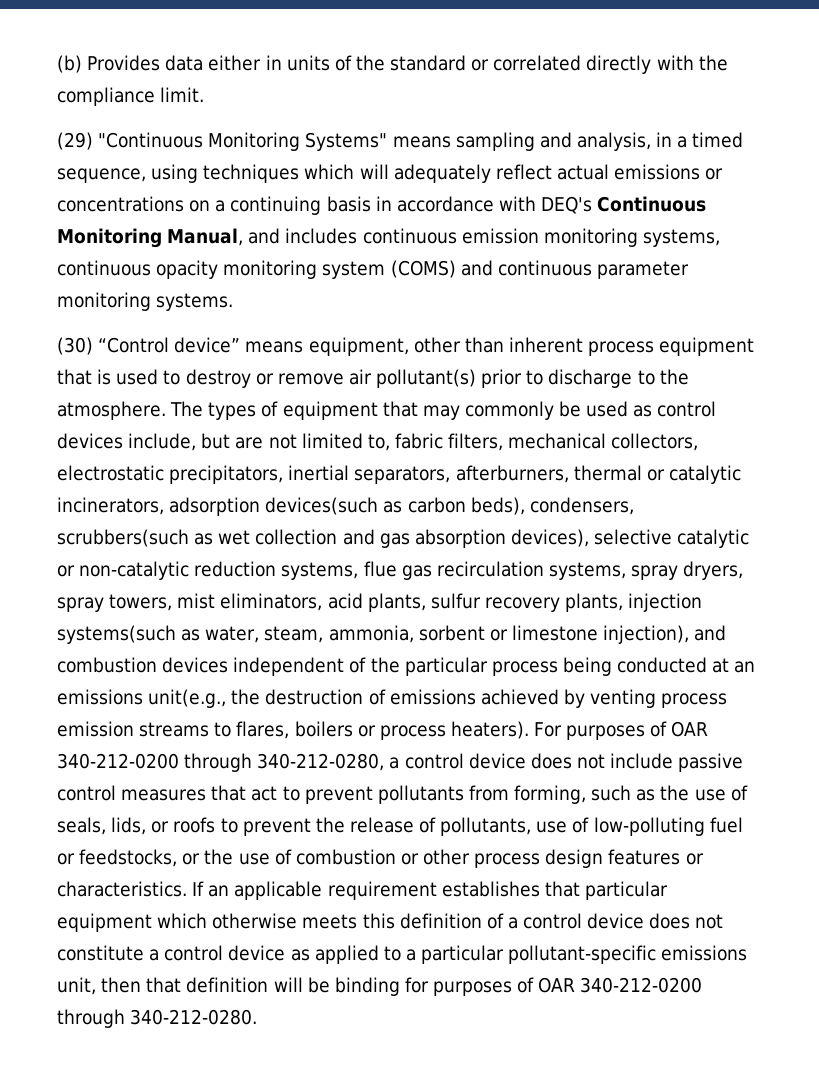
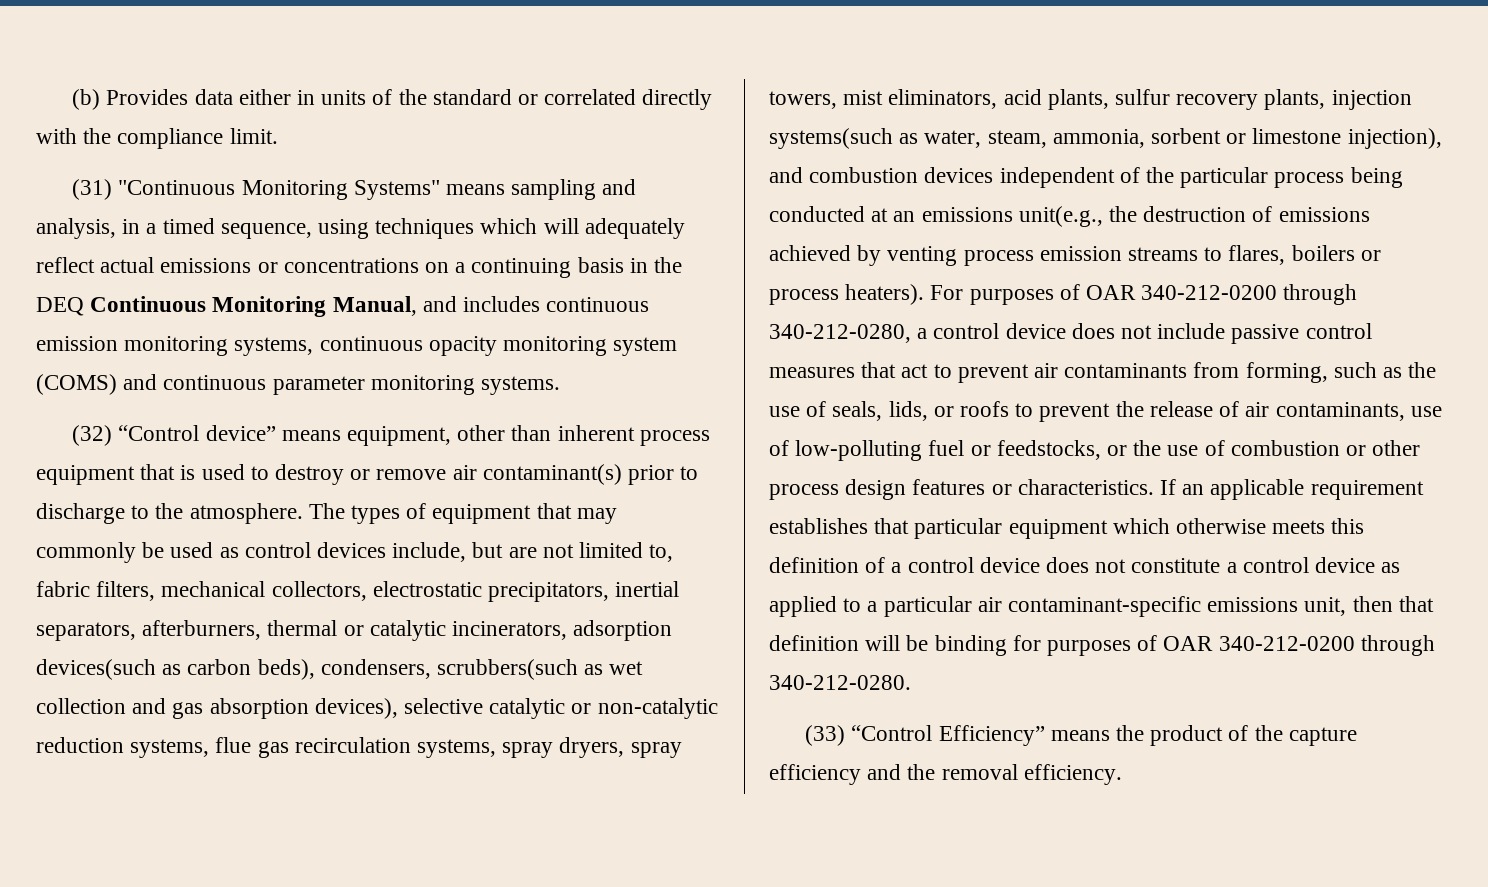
- (29) "Continuous Monitoring Systems" means sampling and analysis, in a timed sequence, using techniques which will adequately reflect actual emissions or concentrations on a continuing basis in accordance with DEQ's Continuous Monitoring Manual, and includes continuous emission monitoring systems, continuous opacity monitoring system (COMS) and continuous parameter monitoring systems.
+ (31) "Continuous Monitoring Systems" means sampling and analysis, in a timed sequence, using techniques which will adequately reflect actual emissions or concentrations on a continuing basis in the DEQ Continuous Monitoring Manual, and includes continuous emission monitoring systems, continuous opacity monitoring system (COMS) and continuous parameter monitoring systems.
- (30) “Control device” means equipment, other than inherent process equipment that is used to destroy or remove air pollutant(s) prior to discharge to the atmosphere.
+ (32) “Control device” means equipment, other than inherent process equipment that is used to destroy or remove air contaminant(s) prior to discharge to the atmosphere.
- For purposes of OAR 340-212-0200 through 340-212-0280, a control device does not include passive control measures that act to prevent pollutants from forming, such as the use of seals, lids, or roofs to prevent the release of pollutants, use of low-polluting fuel or feedstocks, or the use of combustion or other process design features or characteristics.
+ For purposes of OAR 340-212-0200 through 340-212-0280, a control device does not include passive control measures that act to prevent air contaminants from forming, such as the use of seals, lids, or roofs to prevent the release of air contaminants, use of low-polluting fuel or feedstocks, or the use of combustion or other process design features or characteristics.
- If an applicable requirement establishes that particular equipment which otherwise meets this definition of a control device does not constitute a control device as applied to a particular pollutant-specific emissions unit, then that definition will be binding for purposes of OAR 340-212-0200 through 340-212-0280.
+ If an applicable requirement establishes that particular equipment which otherwise meets this definition of a control device does not constitute a control device as applied to a particular air contaminant-specific emissions unit, then that definition will be binding for purposes of OAR 340-212-0200 through 340-212-0280.
+ (33) “Control Efficiency” means the product of the capture efficiency and the removal efficiency.

